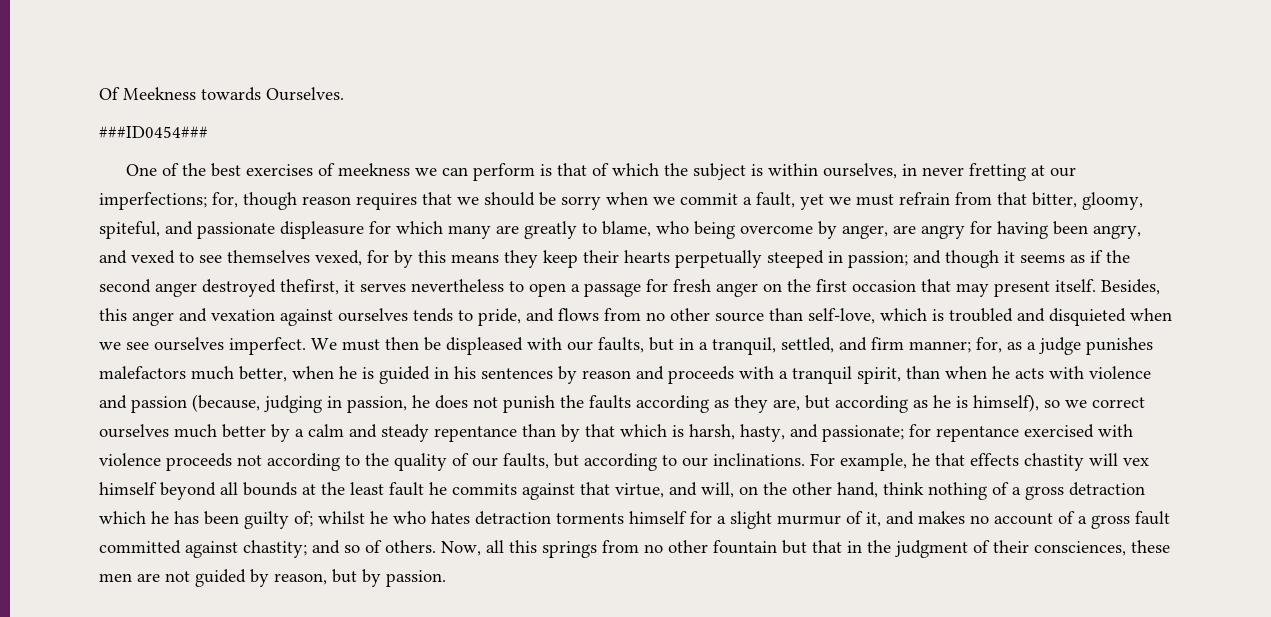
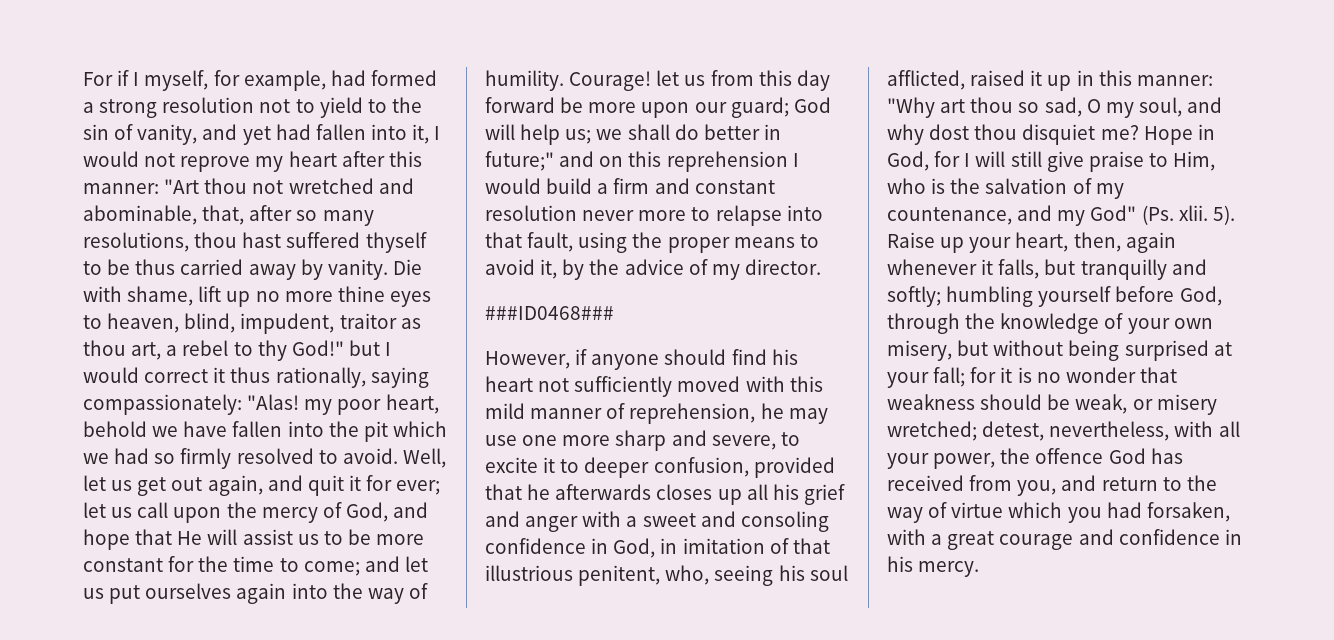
- Of Meekness towards Ourselves.
- ###ID0454###
- One of the best exercises of meekness we can perform is that of which the subject is within ourselves, in never fretting at our imperfections; for, though reason requires that we should be sorry when we commit a fault, yet we must refrain from that bitter, gloomy, spiteful, and passionate displeasure for which many are greatly to blame, who being overcome by anger, are angry for having been angry, and vexed to see themselves vexed, for by this means they keep their hearts perpetually steeped in passion; and though it seems as if the second anger destroyed thefirst, it serves nevertheless to open a passage for fresh anger on the first occasion that may present itself. Besides, this anger and vexation against ourselves tends to pride, and flows from no other source than self-love, which is troubled and disquieted when we see ourselves imperfect. We must then be displeased with our faults, but in a tranquil, settled, and firm manner; for, as a judge punishes malefactors much better, when he is guided in his sentences by reason and proceeds with a tranquil spirit, than when he acts with violence and passion (because, judging in passion, he does not punish the faults according as they are, but according as he is himself), so we correct ourselves much better by a calm and steady repentance than by that which is harsh, hasty, and passionate; for repentance exercised with violence proceeds not according to the quality of our faults, but according to our inclinations. For example, he that effects chastity will vex himself beyond all bounds at the least fault he commits against that virtue, and will, on the other hand, think nothing of a gross detraction which he has been guilty of; whilst he who hates detraction torments himself for a slight murmur of it, and makes no account of a gross fault committed against chastity; and so of others. Now, all this springs from no other fountain but that in the judgment of their consciences, these men are not guided by reason, but by passion.
+ For if I myself, for example, had formed a strong resolution not to yield to the sin of vanity, and yet had fallen into it, I would not reprove my heart after this manner: "Art thou not wretched and abominable, that, after so many resolutions, thou hast suffered thyself to be thus carried away by vanity. Die with shame, lift up no more thine eyes to heaven, blind, impudent, traitor as thou art, a rebel to thy God!" but I would correct it thus rationally, saying compassionately: "Alas! my poor heart, behold we have fallen into the pit which we had so firmly resolved to avoid. Well, let us get out again, and quit it for ever; let us call upon the mercy of God, and hope that He will assist us to be more constant for the time to come; and let us put ourselves again into the way of humility. Courage! let us from this day forward be more upon our guard; God will help us; we shall do better in future;" and on this reprehension I would build a firm and constant resolution never more to relapse into that fault, using the proper means to avoid it, by the advice of my director.
+ ###ID0468###
+ However, if anyone should find his heart not sufficiently moved with this mild manner of reprehension, he may use one more sharp and severe, to excite it to deeper confusion, provided that he afterwards closes up all his grief and anger with a sweet and consoling confidence in God, in imitation of that illustrious penitent, who, seeing his soul afflicted, raised it up in this manner: "Why art thou so sad, O my soul, and why dost thou disquiet me? Hope in God, for I will still give praise to Him, who is the salvation of my countenance, and my God" (Ps. xlii. 5). Raise up your heart, then, again whenever it falls, but tranquilly and softly; humbling yourself before God, through the knowledge of your own misery, but without being surprised at your fall; for it is no wonder that weakness should be weak, or misery wretched; detest, nevertheless, with all your power, the offence God has received from you, and return to the way of virtue which you had forsaken, with a great courage and confidence in his mercy.

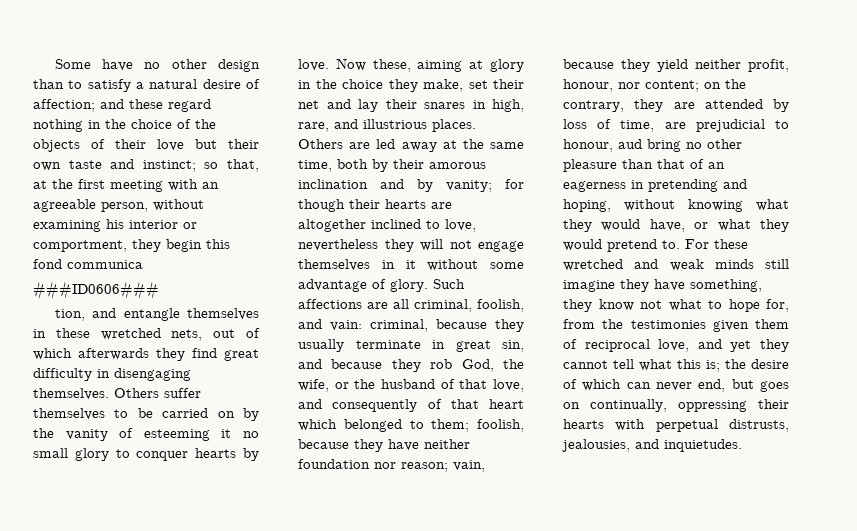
- For if I myself, for example, had formed a strong resolution not to yield to the sin of vanity, and yet had fallen into it, I would not reprove my heart after this manner: "Art thou not wretched and abominable, that, after so many resolutions, thou hast suffered thyself to be thus carried away by vanity. Die with shame, lift up no more thine eyes to heaven, blind, impudent, traitor as thou art, a rebel to thy God!" but I would correct it thus rationally, saying compassionately: "Alas! my poor heart, behold we have fallen into the pit which we had so firmly resolved to avoid. Well, let us get out again, and quit it for ever; let us call upon the mercy of God, and hope that He will assist us to be more constant for the time to come; and let us put ourselves again into the way of humility. Courage! let us from this day forward be more upon our guard; God will help us; we shall do better in future;" and on this reprehension I would build a firm and constant resolution never more to relapse into that fault, using the proper means to avoid it, by the advice of my director.
- ###ID0468###
- However, if anyone should find his heart not sufficiently moved with this mild manner of reprehension, he may use one more sharp and severe, to excite it to deeper confusion, provided that he afterwards closes up all his grief and anger with a sweet and consoling confidence in God, in imitation of that illustrious penitent, who, seeing his soul afflicted, raised it up in this manner: "Why art thou so sad, O my soul, and why dost thou disquiet me? Hope in God, for I will still give praise to Him, who is the salvation of my countenance, and my God" (Ps. xlii. 5). Raise up your heart, then, again whenever it falls, but tranquilly and softly; humbling yourself before God, through the knowledge of your own misery, but without being surprised at your fall; for it is no wonder that weakness should be weak, or misery wretched; detest, nevertheless, with all your power, the offence God has received from you, and return to the way of virtue which you had forsaken, with a great courage and confidence in his mercy.
+ Some have no other design than to satisfy a natural desire of affection; and these regard nothing in the choice of the objects of their love but their own taste and instinct; so that, at the first meeting with an agreeable person, without examining his interior or comportment, they begin this fond communica
+ ###ID0606###
+ tion, and entangle themselves in these wretched nets, out of which afterwards they find great difficulty in disengaging themselves. Others suffer themselves to be carried on by the vanity of esteeming it no small glory to conquer hearts by love. Now these, aiming at glory in the choice they make, set their net and lay their snares in high, rare, and illustrious places. Others are led away at the same time, both by their amorous inclination and by vanity; for though their hearts are altogether inclined to love, nevertheless they will not engage themselves in it without some advantage of glory. Such affections are all criminal, foolish, and vain: criminal, because they usually terminate in great sin, and because they rob God, the wife, or the husband of that love, and consequently of that heart which belonged to them; foolish, because they have neither foundation nor reason; vain, because they yield neither profit, honour, nor content; on the contrary, they are attended by loss of time, are prejudicial to honour, aud bring no other pleasure than that of an eagerness in pretending and hoping, without knowing what they would have, or what they would pretend to. For these wretched and weak minds still imagine they have something, they know not what to hope for, from the testimonies given them of reciprocal love, and yet they cannot tell what this is; the desire of which can never end, but goes on continually, oppressing their hearts with perpetual distrusts, jealousies, and inquietudes.

